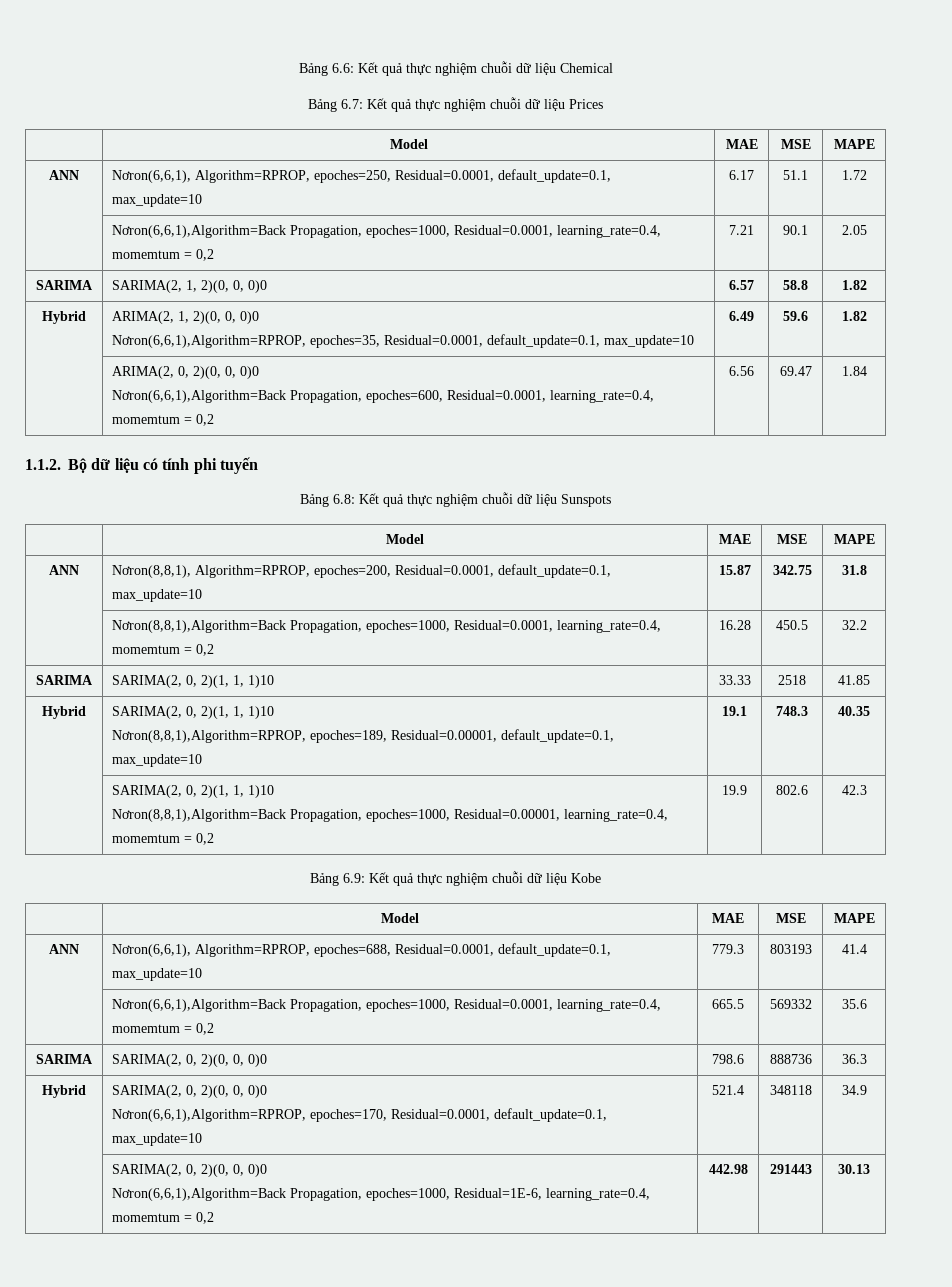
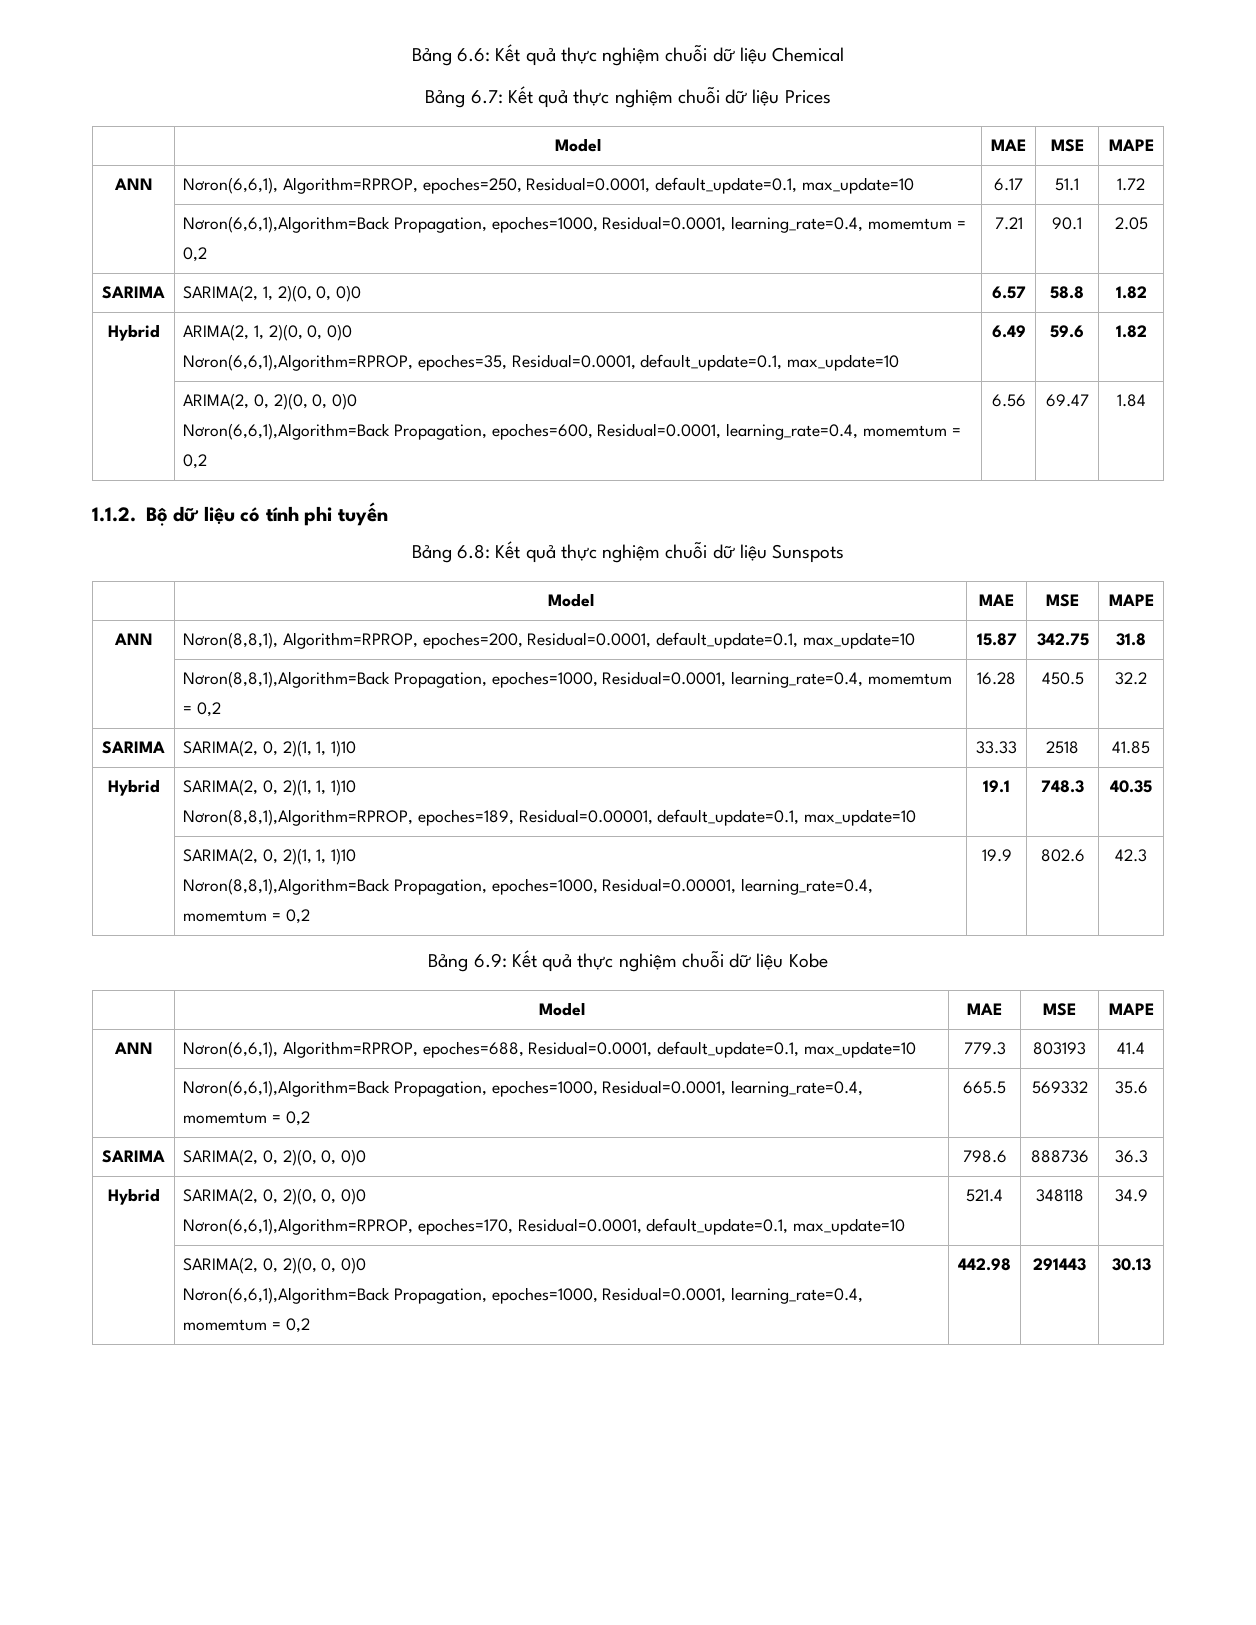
  Hybrid | SARIMA(2, 0, 2)(0, 0, 0)0
  Nơron(6,6,1),Algorithm=RPROP, epoches=170, Residual=0.0001, default_update=0.1, max_update=10 | 521.4 | 348118 | 34.9
  | SARIMA(2, 0, 2)(0, 0, 0)0
- Nơron(6,6,1),Algorithm=Back Propagation, epoches=1000, Residual=1E-6, learning_rate=0.4, momemtum = 0,2 | 442.98 | 291443 | 30.13
+ Nơron(6,6,1),Algorithm=Back Propagation, epoches=1000, Residual=0.0001, learning_rate=0.4, momemtum = 0,2 | 442.98 | 291443 | 30.13

